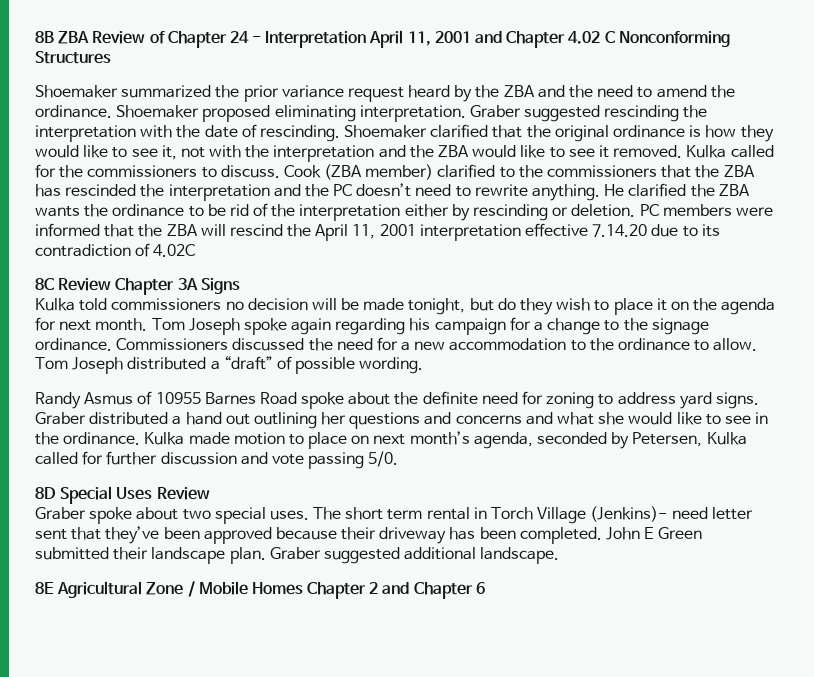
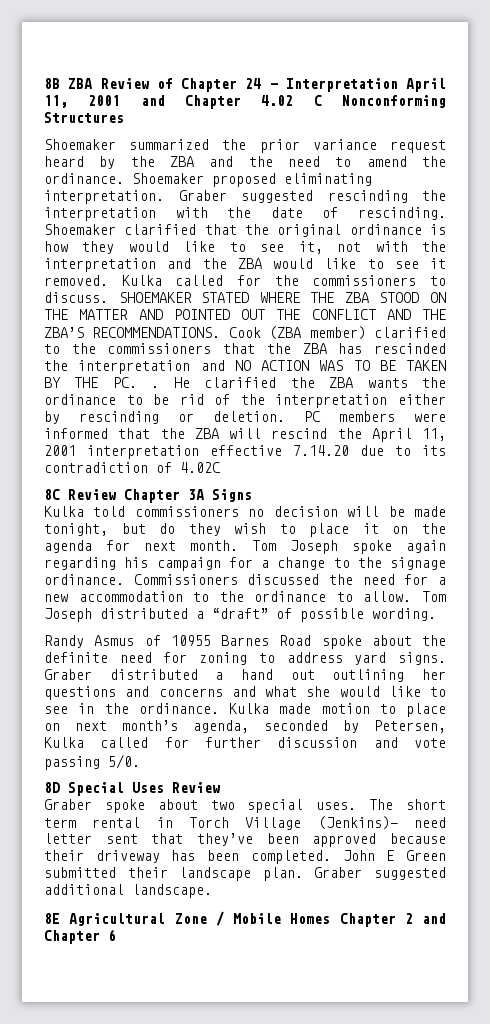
+ SHOEMAKER STATED WHERE THE ZBA STOOD ON THE MATTER AND POINTED OUT THE CONFLICT AND THE ZBA’S RECOMMENDATIONS.
- Cook (ZBA member) clarified to the commissioners that the ZBA has rescinded the interpretation and the PC doesn’t need to rewrite anything.
+ Cook (ZBA member) clarified to the commissioners that the ZBA has rescinded the interpretation and NO ACTION WAS TO BE TAKEN BY THE PC. .

